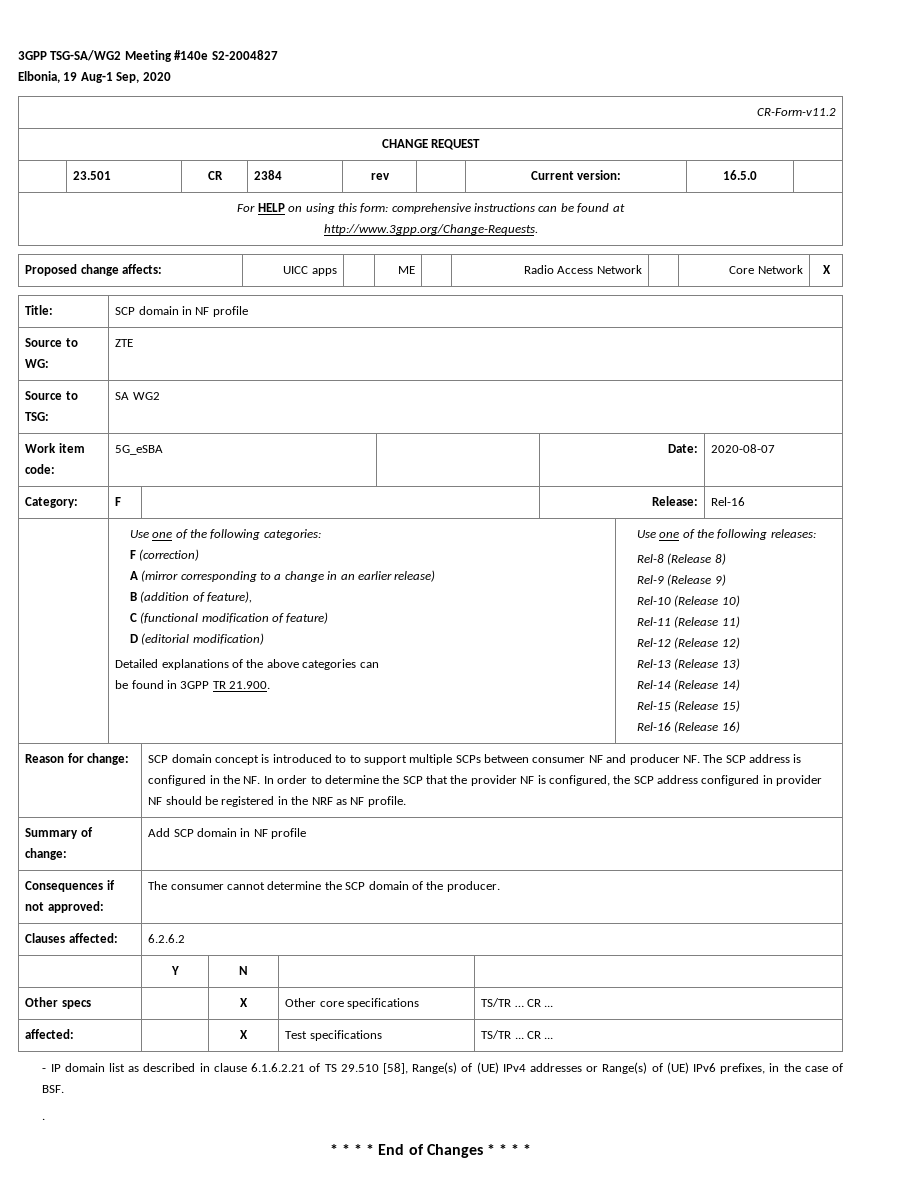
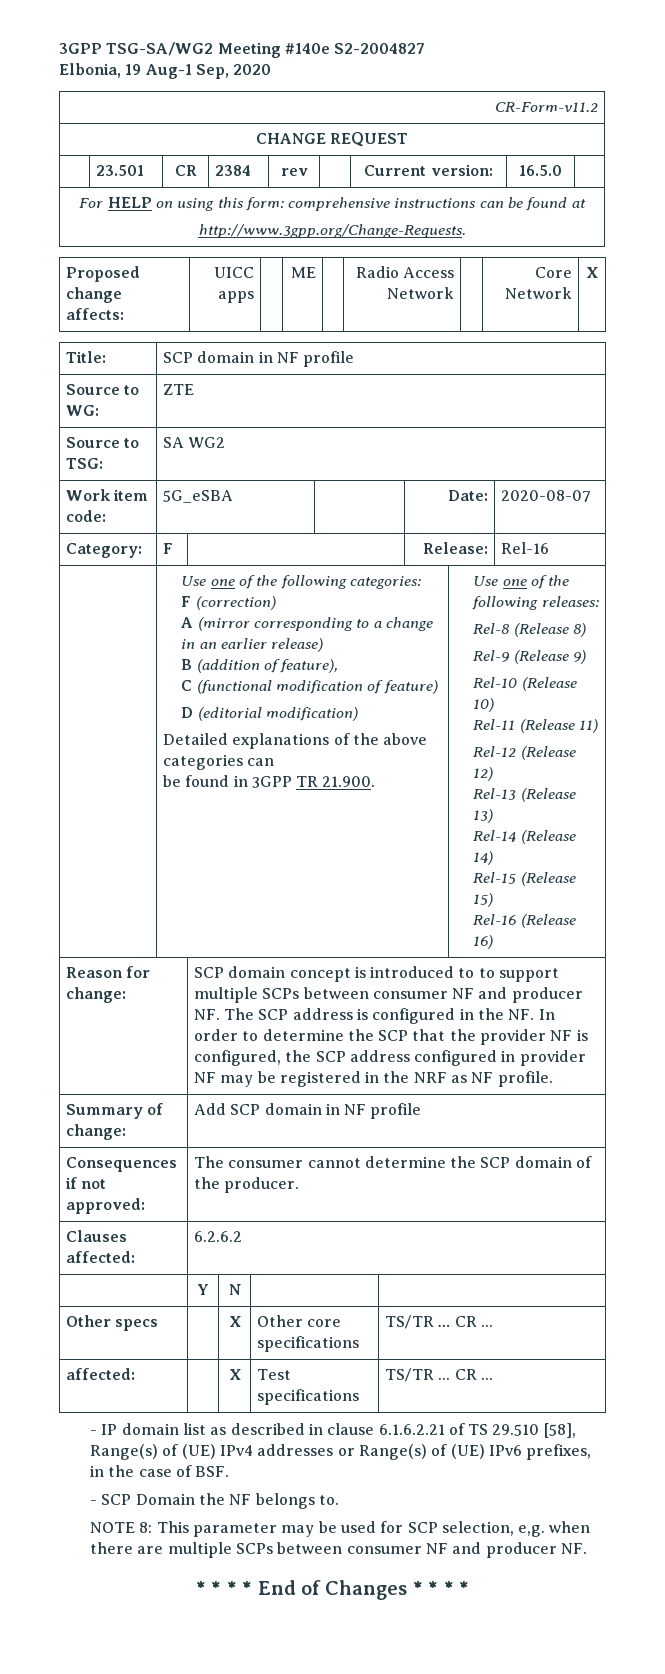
- SCP domain concept is introduced to to support multiple SCPs between consumer NF and producer NF. The SCP address is configured in the NF. In order to determine the SCP that the provider NF is configured, the SCP address configured in provider NF should be registered in the NRF as NF profile.
+ SCP domain concept is introduced to to support multiple SCPs between consumer NF and producer NF. The SCP address is configured in the NF. In order to determine the SCP that the provider NF is configured, the SCP address configured in provider NF may be registered in the NRF as NF profile.
- .
+ - SCP Domain the NF belongs to.
+ NOTE 8: This parameter may be used for SCP selection, e,g. when there are multiple SCPs between consumer NF and producer NF.

